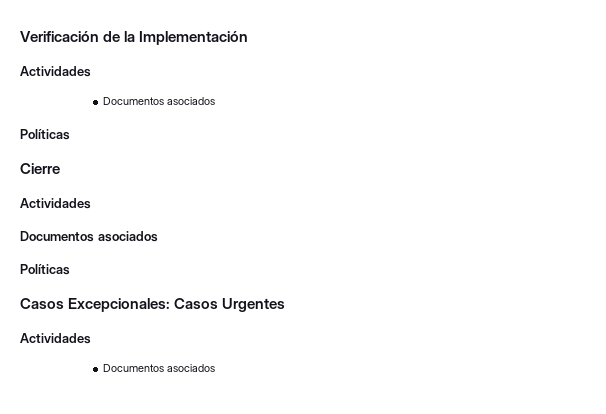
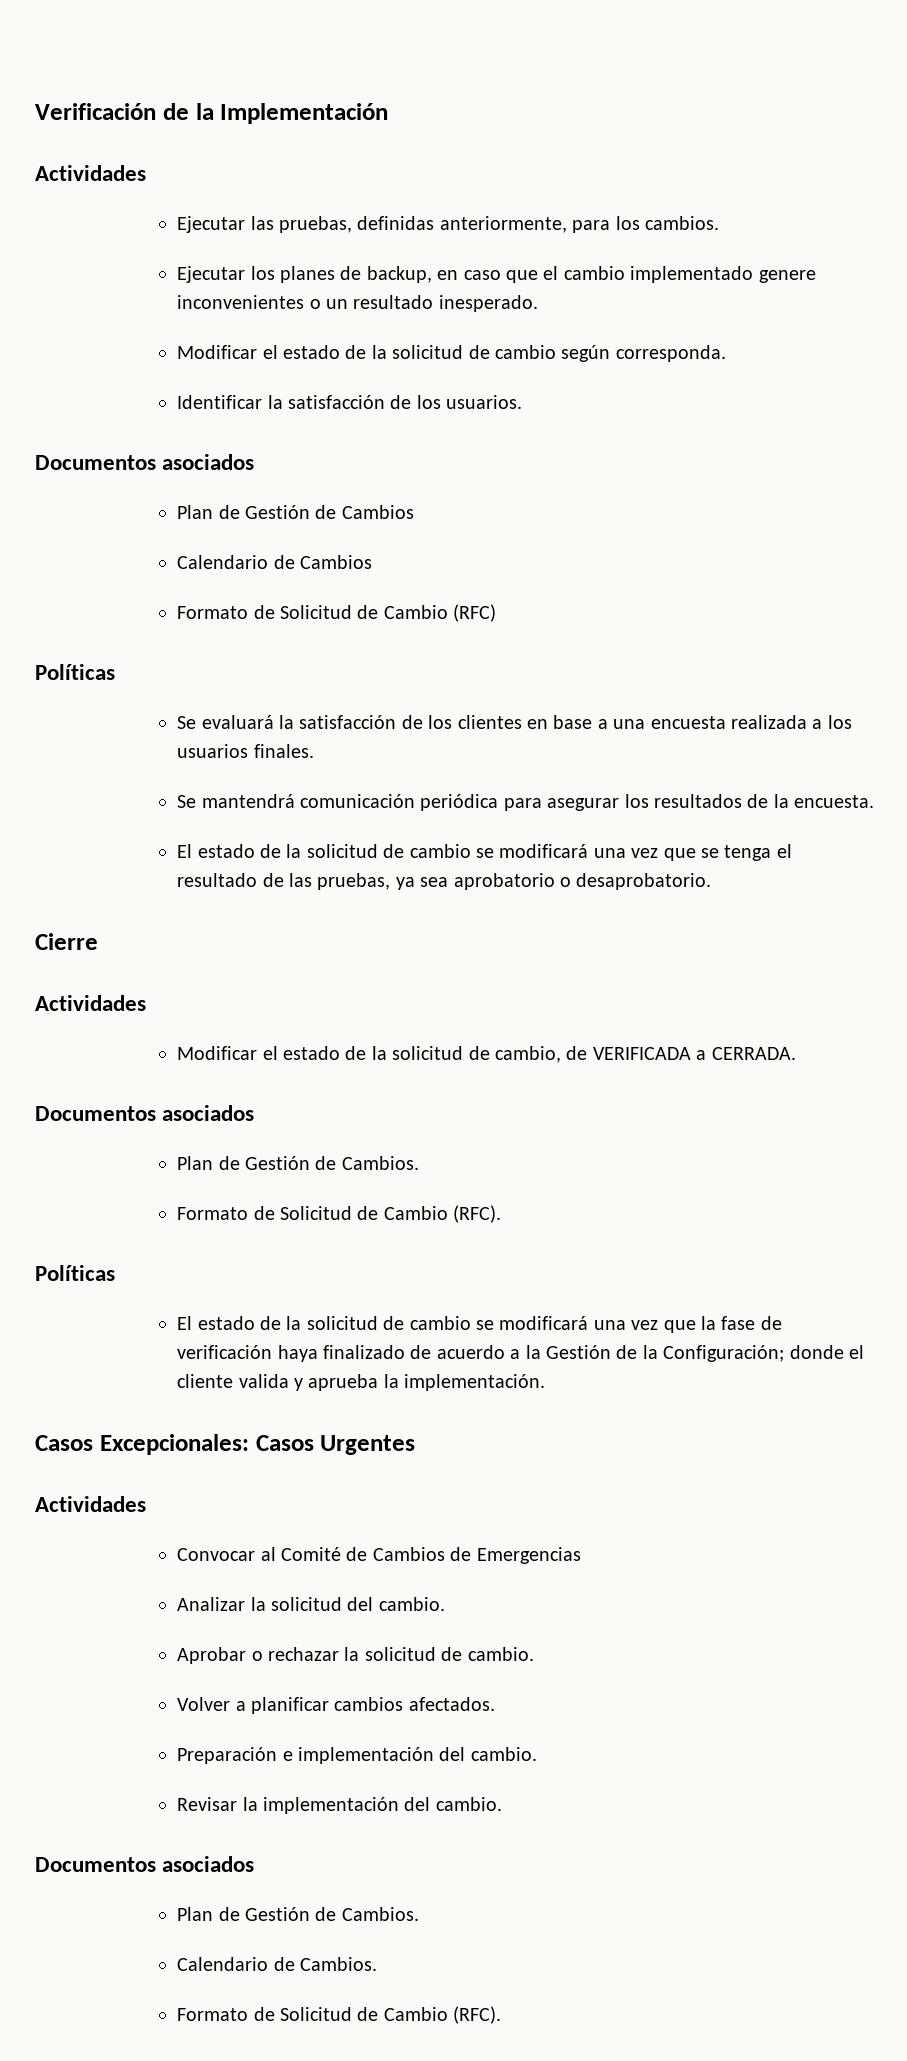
  Verificación de la Implementación
  Actividades
+ Ejecutar las pruebas, definidas anteriormente, para los cambios.
+ Ejecutar los planes de backup, en caso que el cambio implementado genere inconvenientes o un resultado inesperado.
+ Modificar el estado de la solicitud de cambio según corresponda.
+ Identificar la satisfacción de los usuarios.
  Documentos asociados
+ Plan de Gestión de Cambios
+ Calendario de Cambios
+ Formato de Solicitud de Cambio (RFC)
  Políticas
+ Se evaluará la satisfacción de los clientes en base a una encuesta realizada a los usuarios finales.
+ Se mantendrá comunicación periódica para asegurar los resultados de la encuesta.
+ El estado de la solicitud de cambio se modificará una vez que se tenga el resultado de las pruebas, ya sea aprobatorio o desaprobatorio.
  Cierre
  Actividades
+ Modificar el estado de la solicitud de cambio, de VERIFICADA a CERRADA.
  Documentos asociados
+ Plan de Gestión de Cambios.
+ Formato de Solicitud de Cambio (RFC).
  Políticas
+ El estado de la solicitud de cambio se modificará una vez que la fase de verificación haya finalizado de acuerdo a la Gestión de la Configuración; donde el cliente valida y aprueba la implementación.
  Casos Excepcionales: Casos Urgentes
  Actividades
+ Convocar al Comité de Cambios de Emergencias
+ Analizar la solicitud del cambio.
+ Aprobar o rechazar la solicitud de cambio.
+ Volver a planificar cambios afectados.
+ Preparación e implementación del cambio.
+ Revisar la implementación del cambio.
  Documentos asociados
+ Plan de Gestión de Cambios.
+ Calendario de Cambios.
+ Formato de Solicitud de Cambio (RFC).

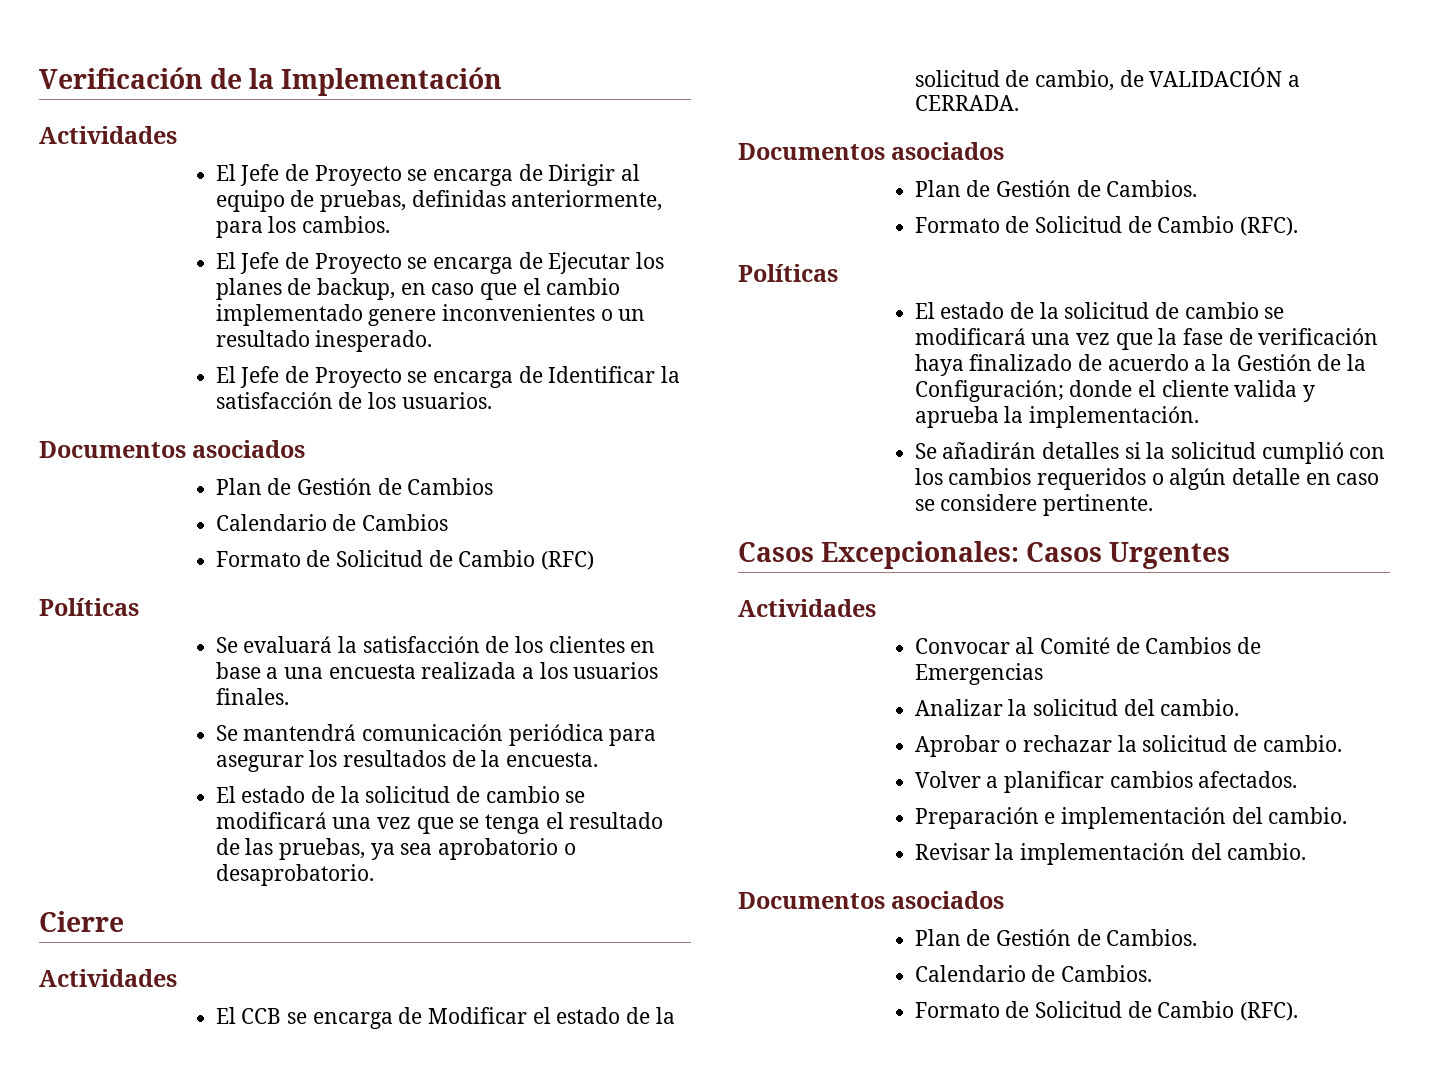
- Ejecutar las pruebas, definidas anteriormente, para los cambios.
+ El Jefe de Proyecto se encarga de Dirigir al equipo de pruebas, definidas anteriormente, para los cambios.
- Ejecutar los planes de backup, en caso que el cambio implementado genere inconvenientes o un resultado inesperado.
+ El Jefe de Proyecto se encarga de Ejecutar los planes de backup, en caso que el cambio implementado genere inconvenientes o un resultado inesperado.
- Modificar el estado de la solicitud de cambio según corresponda.
- Identificar la satisfacción de los usuarios.
+ El Jefe de Proyecto se encarga de Identificar la satisfacción de los usuarios.
- Modificar el estado de la solicitud de cambio, de VERIFICADA a CERRADA.
+ El CCB se encarga de Modificar el estado de la solicitud de cambio, de VALIDACIÓN a CERRADA.
+ Se añadirán detalles si la solicitud cumplió con los cambios requeridos o algún detalle en caso se considere pertinente.

